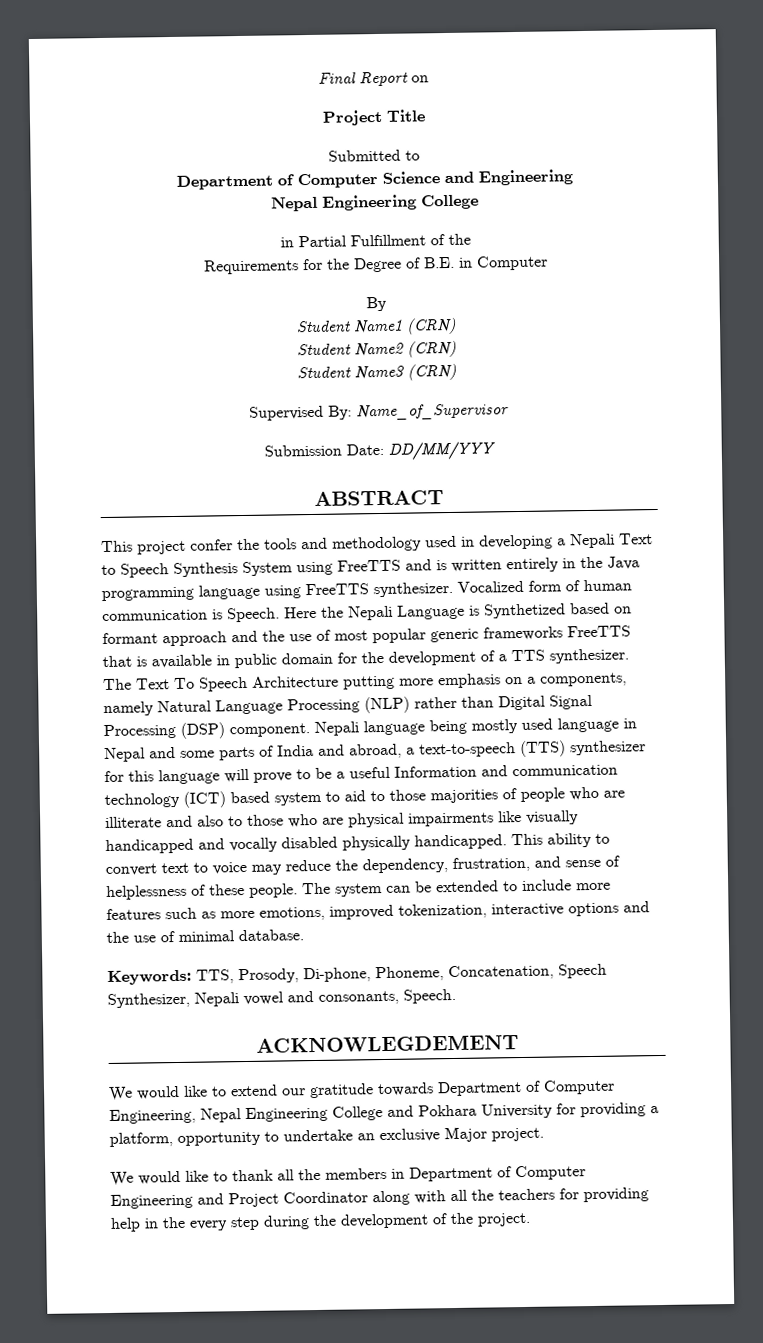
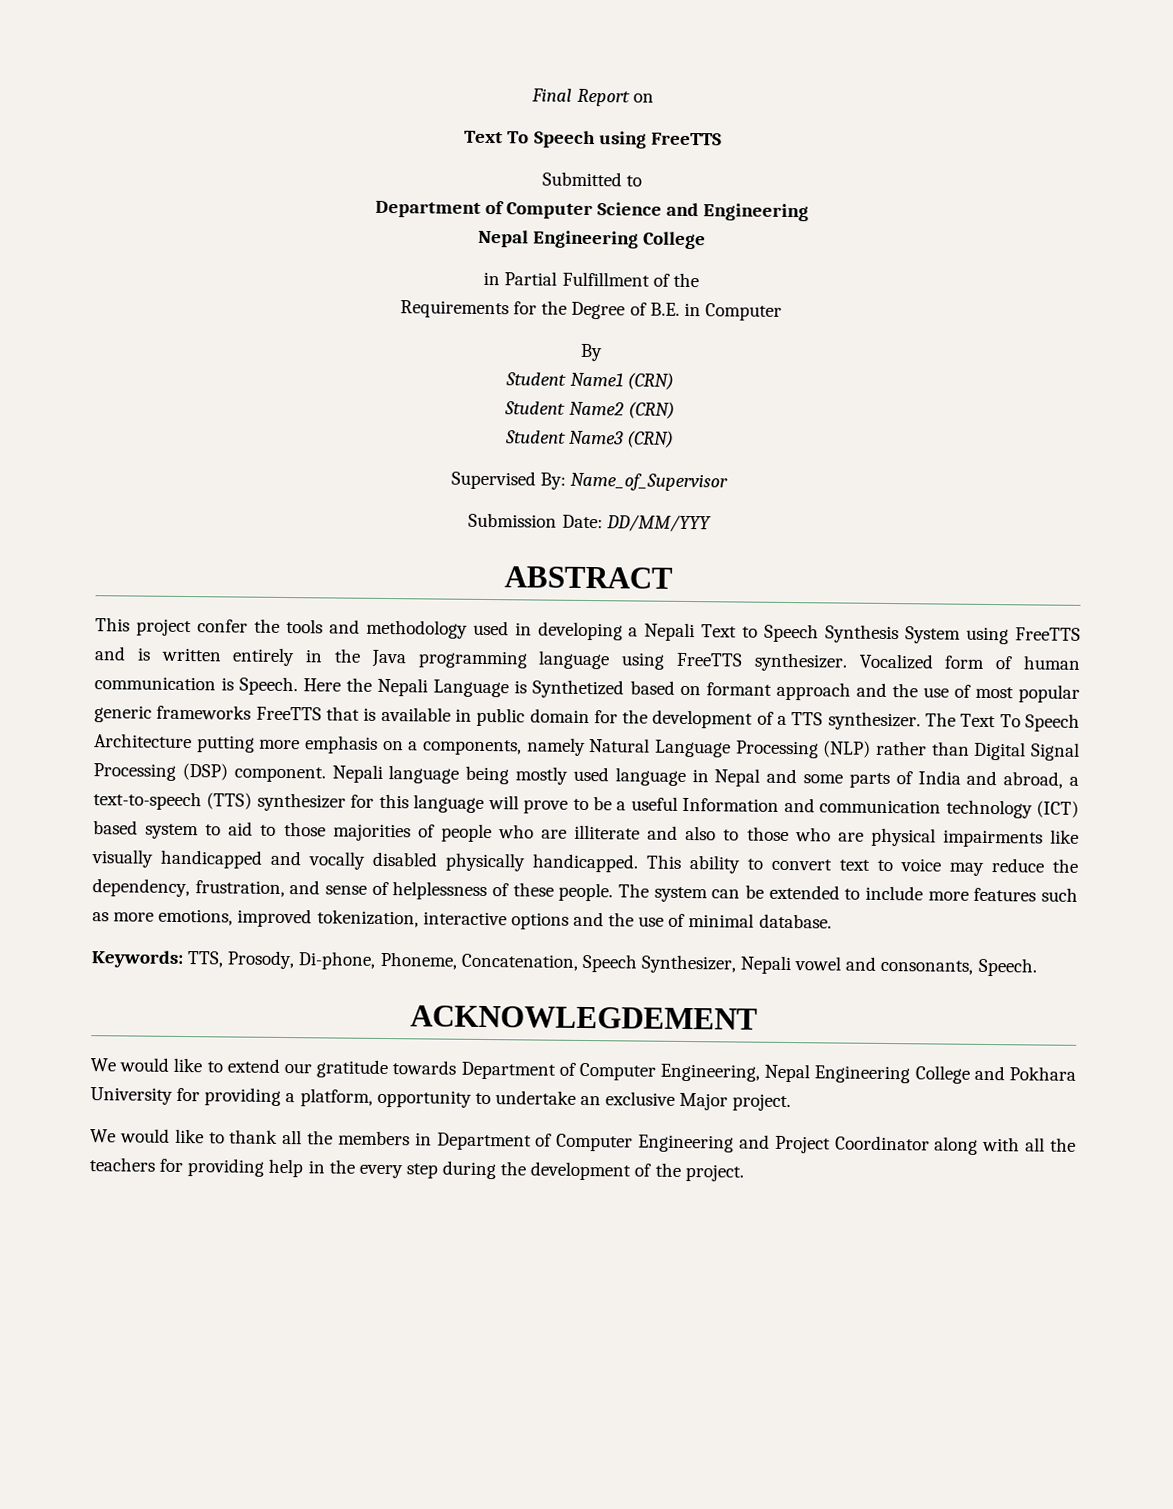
- Project Title
+ Text To Speech using FreeTTS

